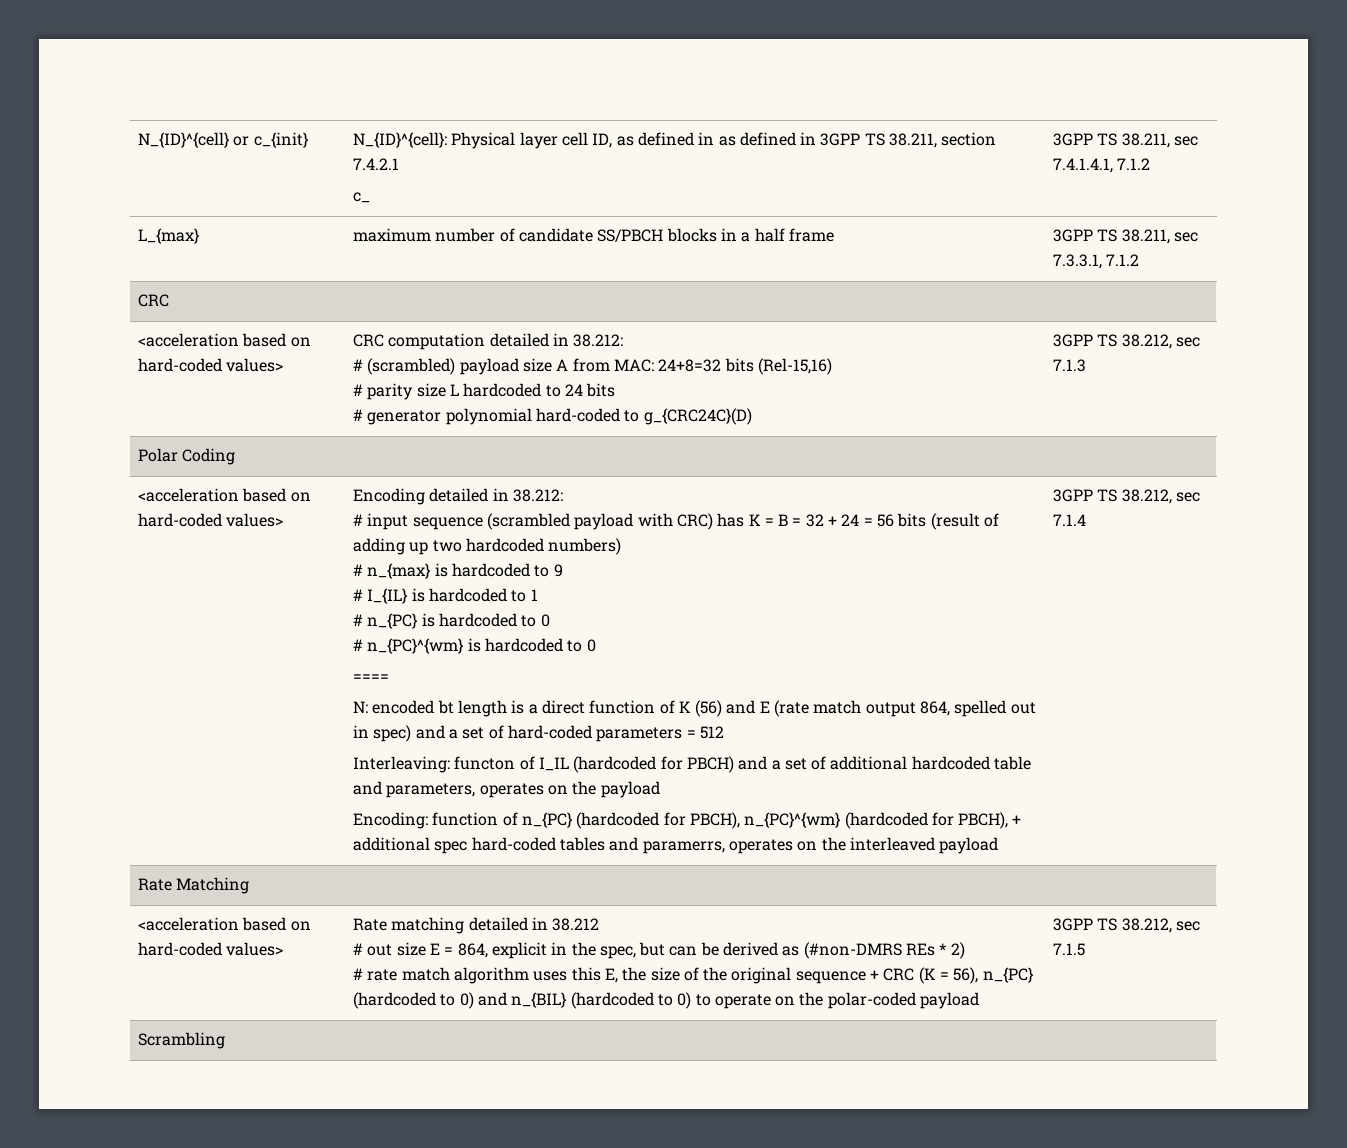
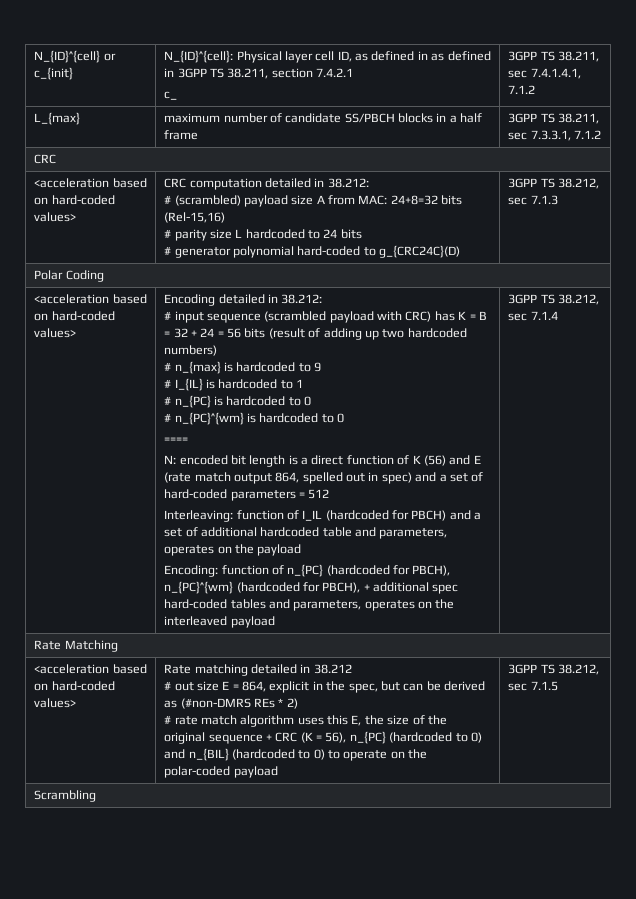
- N: encoded bt length is a direct function of K (56) and E (rate match output 864, spelled out in spec) and a set of hard-coded parameters = 512
+ N: encoded bit length is a direct function of K (56) and E (rate match output 864, spelled out in spec) and a set of hard-coded parameters = 512
- Interleaving: functon of I_IL (hardcoded for PBCH) and a set of additional hardcoded table and parameters, operates on the payload
+ Interleaving: function of I_IL (hardcoded for PBCH) and a set of additional hardcoded table and parameters, operates on the payload
- Encoding: function of n_{PC} (hardcoded for PBCH), n_{PC}^{wm} (hardcoded for PBCH), + additional spec hard-coded tables and paramerrs, operates on the interleaved payload
+ Encoding: function of n_{PC} (hardcoded for PBCH), n_{PC}^{wm} (hardcoded for PBCH), + additional spec hard-coded tables and parameters, operates on the interleaved payload

